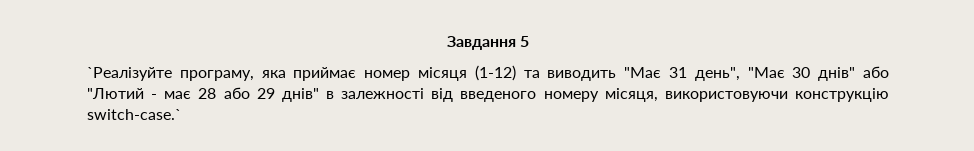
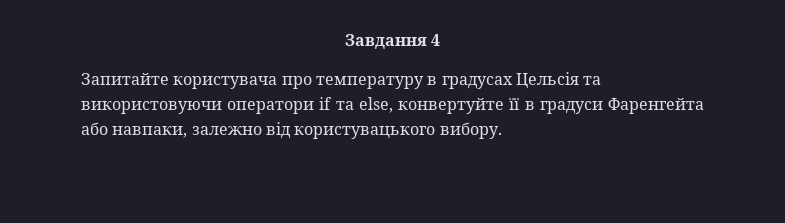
- Завдання 5
- `Реалізуйте програму, яка приймає номер місяця (1-12) та виводить "Має 31 день", "Має 30 днів" або "Лютий - має 28 або 29 днів" в залежності від введеного номеру місяця, використовуючи конструкцію switch-case.`
+ Завдання 4
+ Запитайте користувача про температуру в градусах Цельсія та використовуючи оператори if та else, конвертуйте її в градуси Фаренгейта або навпаки, залежно від користувацького вибору.

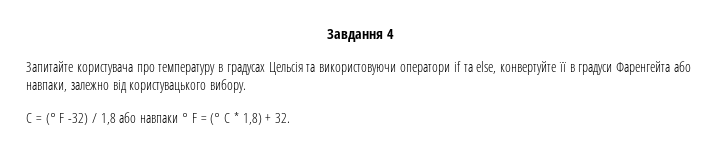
+ C = (° F -32) / 1,8 або навпаки ° F = (° C * 1,8) + 32.

